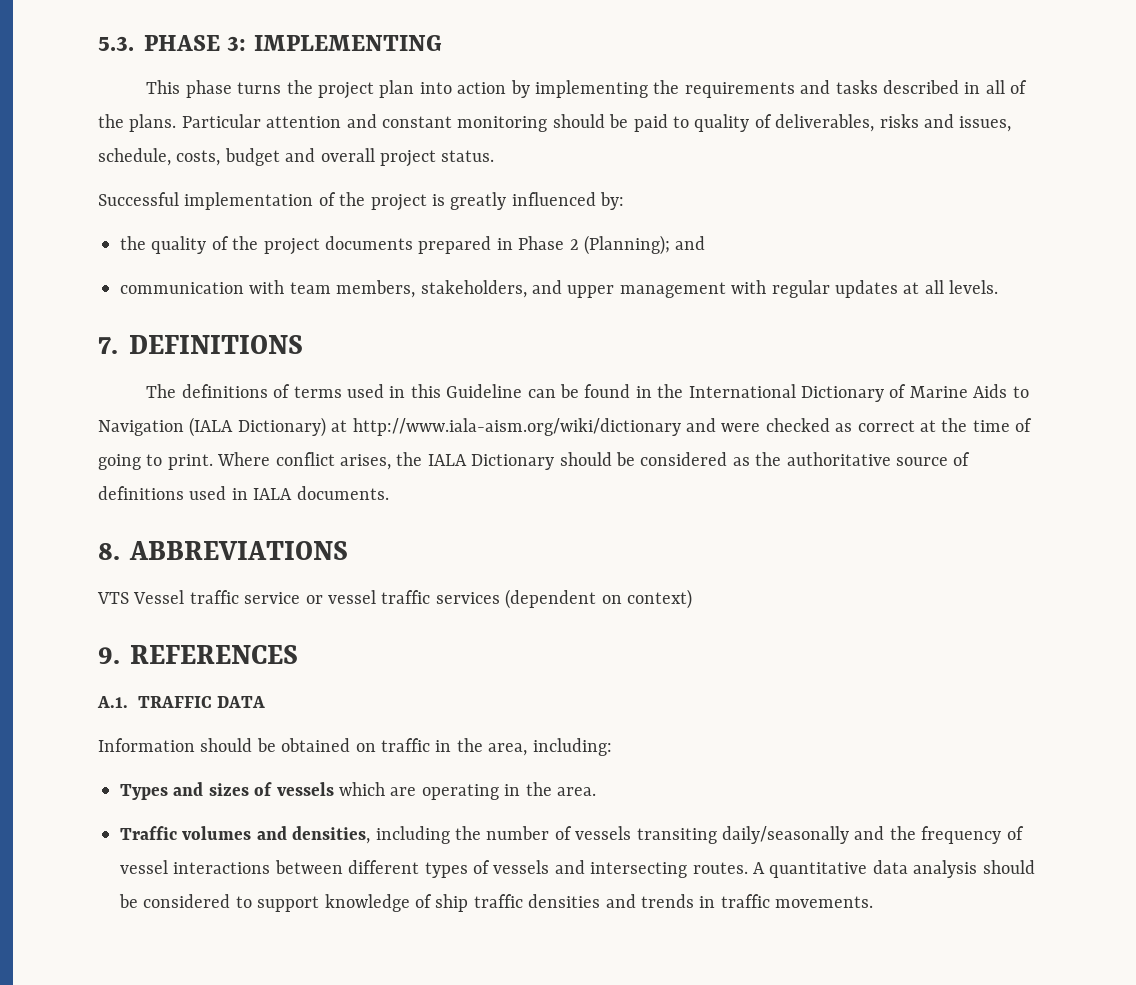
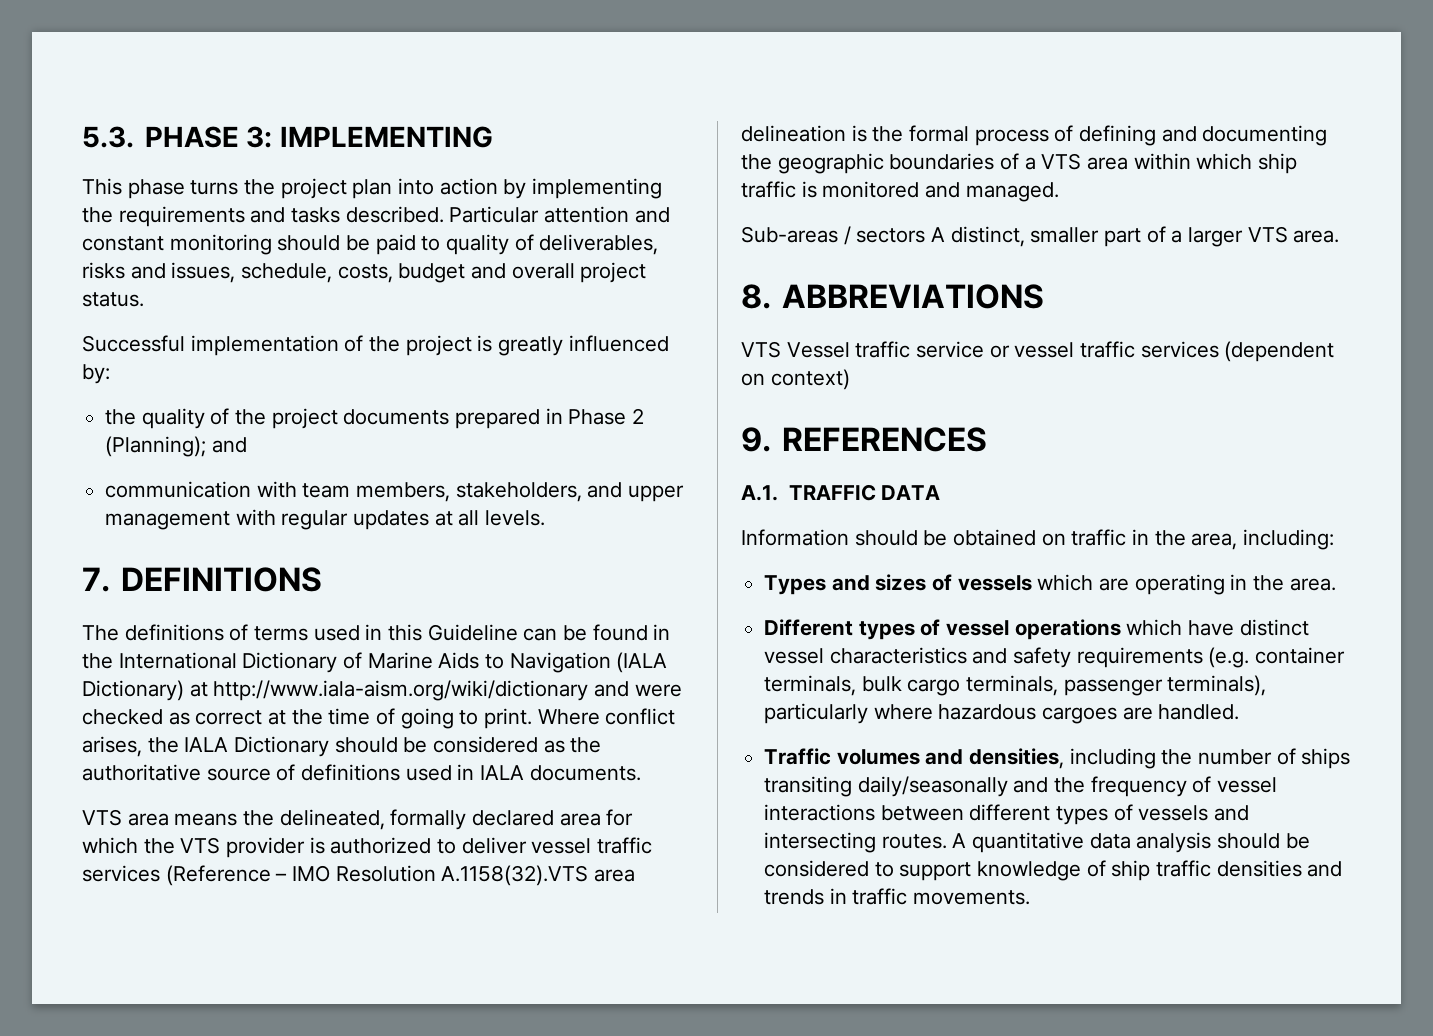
- This phase turns the project plan into action by implementing the requirements and tasks described in all of the plans.
+ This phase turns the project plan into action by implementing the requirements and tasks described.
+ VTS area means the delineated, formally declared area for which the VTS provider is authorized to deliver vessel traffic services (Reference – IMO Resolution A.1158(32).VTS area delineation is the formal process of defining and documenting the geographic boundaries of a VTS area within which ship traffic is monitored and managed.
+ Sub-areas / sectors A distinct, smaller part of a larger VTS area.
+ Different types of vessel operations which have distinct vessel characteristics and safety requirements (e.g. container terminals, bulk cargo terminals, passenger terminals), particularly where hazardous cargoes are handled.
- Traffic volumes and densities, including the number of vessels transiting daily/seasonally and the frequency of vessel interactions between different types of vessels and intersecting routes.
+ Traffic volumes and densities, including the number of ships transiting daily/seasonally and the frequency of vessel interactions between different types of vessels and intersecting routes.

